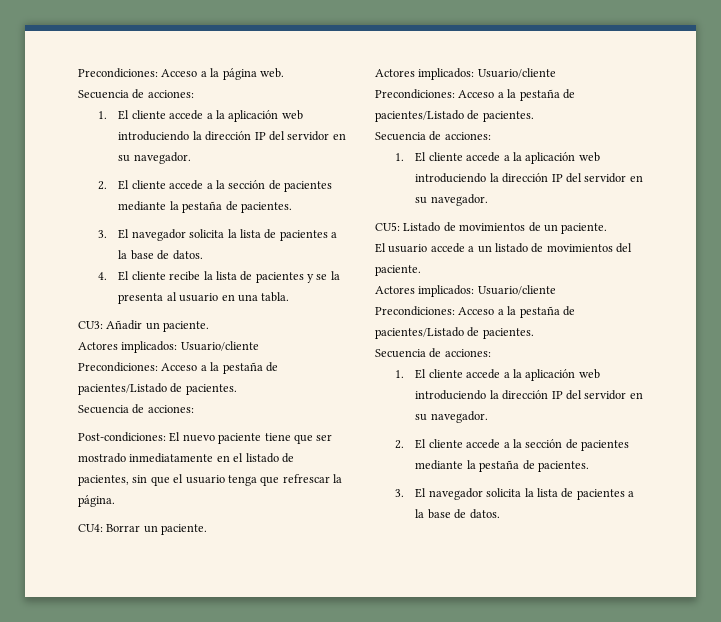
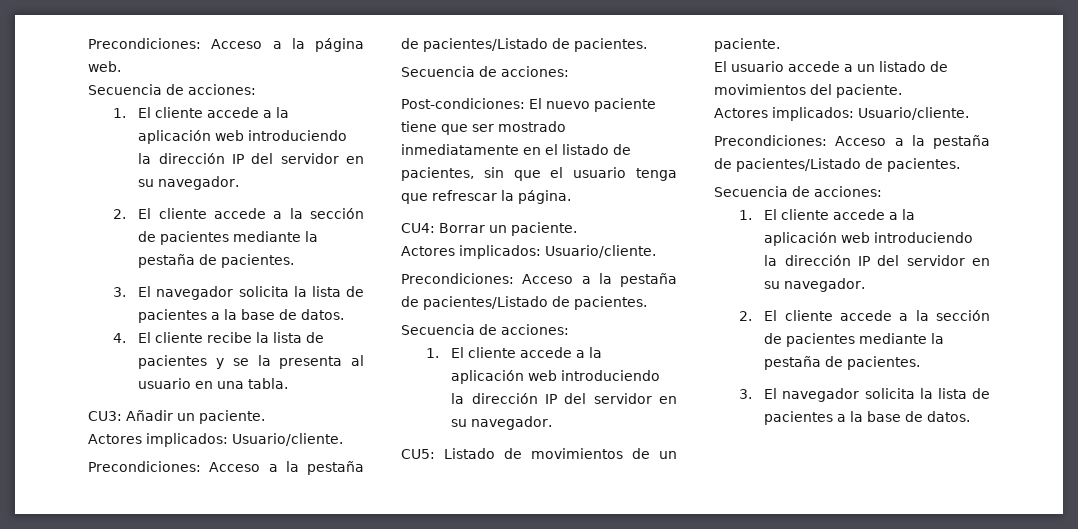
  CU3: Añadir un paciente.
- Actores implicados: Usuario/cliente
+ Actores implicados: Usuario/cliente.
  CU4: Borrar un paciente.
- Actores implicados: Usuario/cliente
+ Actores implicados: Usuario/cliente.
  El usuario accede a un listado de movimientos del paciente.
- Actores implicados: Usuario/cliente
+ Actores implicados: Usuario/cliente.

